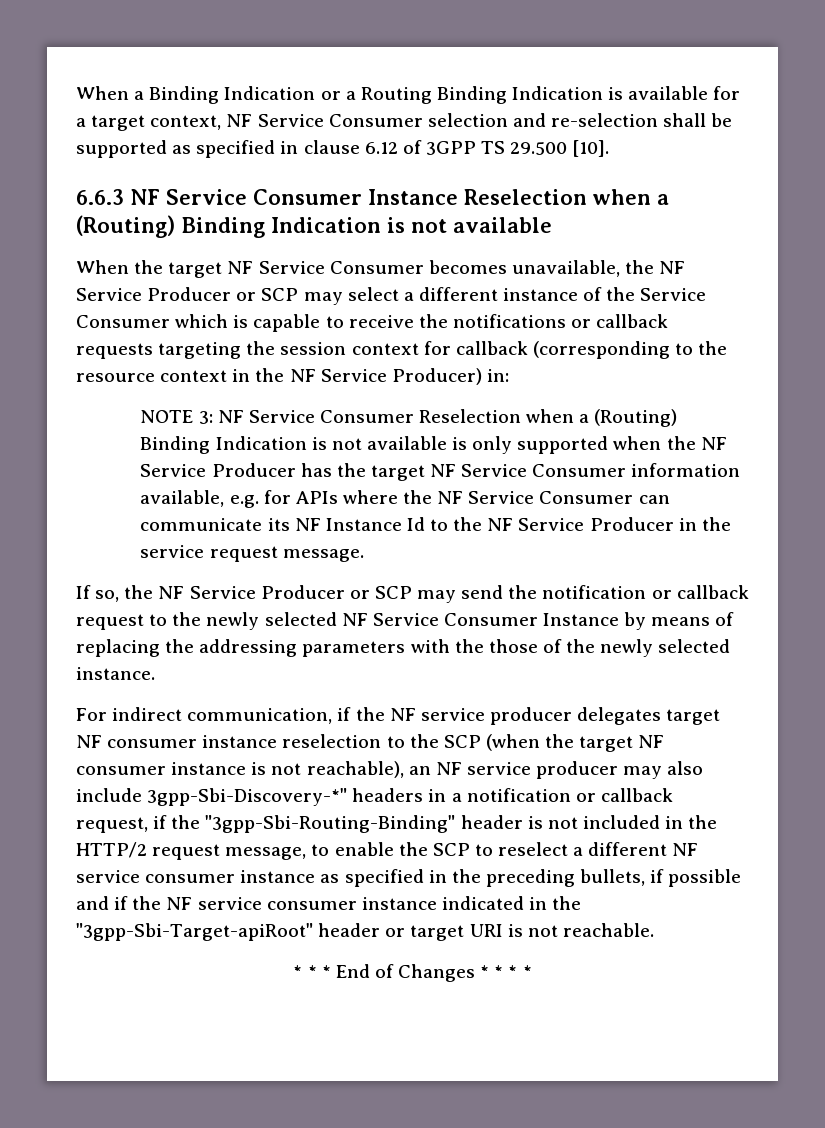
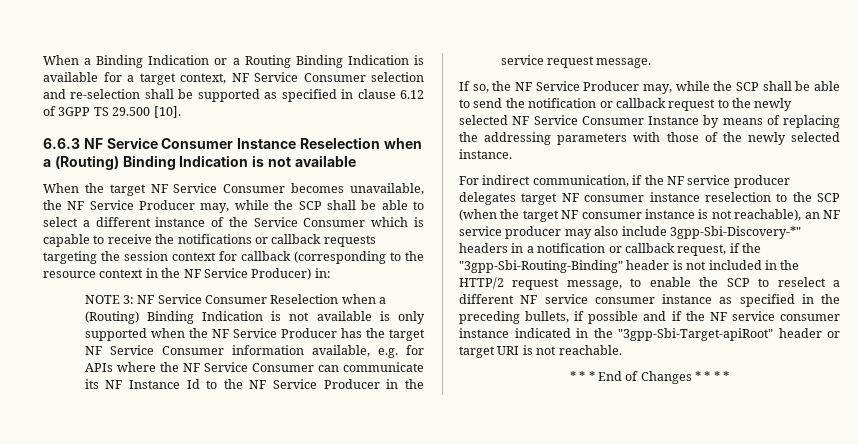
- When the target NF Service Consumer becomes unavailable, the NF Service Producer or SCP may select a different instance of the Service Consumer which is capable to receive the notifications or callback requests targeting the session context for callback (corresponding to the resource context in the NF Service Producer) in:
+ When the target NF Service Consumer becomes unavailable, the NF Service Producer may, while the SCP shall be able to select a different instance of the Service Consumer which is capable to receive the notifications or callback requests targeting the session context for callback (corresponding to the resource context in the NF Service Producer) in:
- If so, the NF Service Producer or SCP may send the notification or callback request to the newly selected NF Service Consumer Instance by means of replacing the addressing parameters with the those of the newly selected instance.
+ If so, the NF Service Producer may, while the SCP shall be able to send the notification or callback request to the newly selected NF Service Consumer Instance by means of replacing the addressing parameters with those of the newly selected instance.

